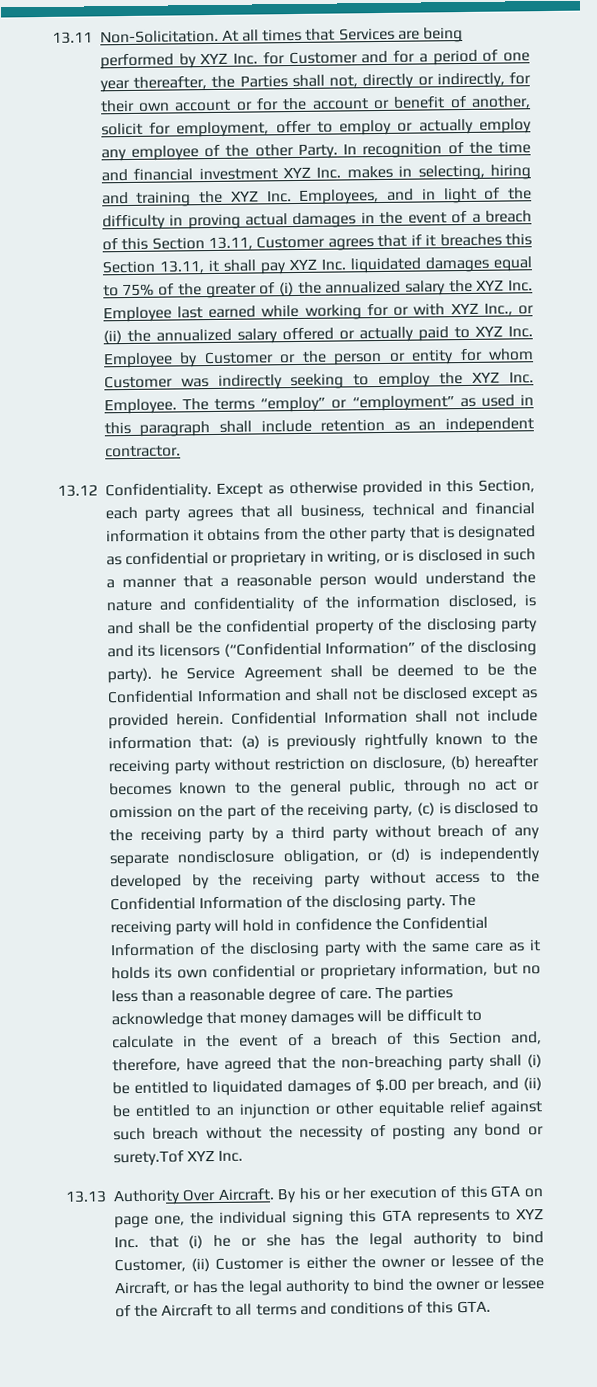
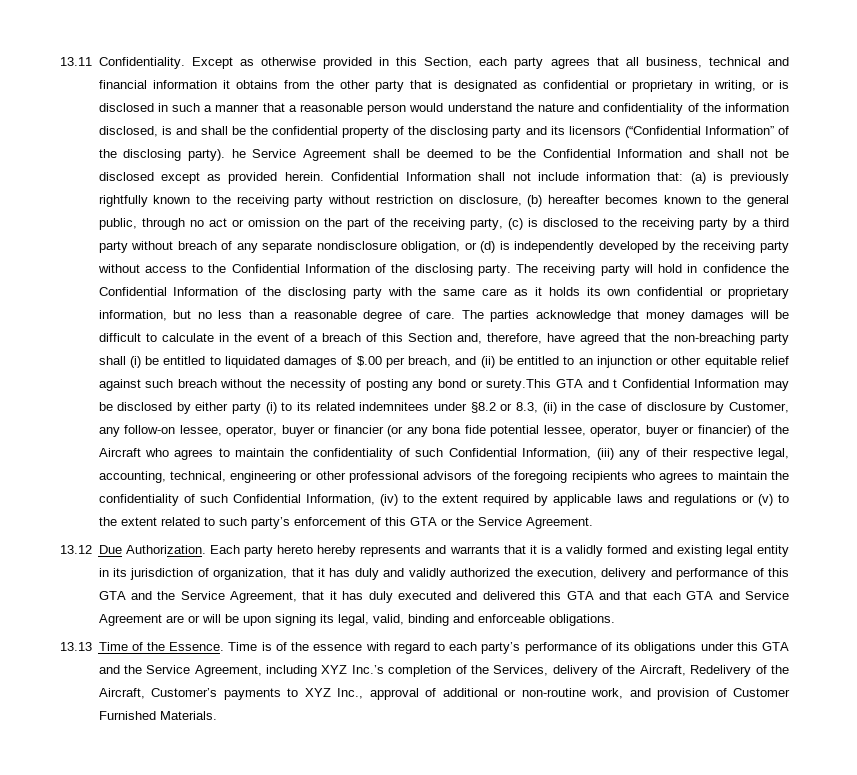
- 13.11 Non-Solicitation. At all times that Services are being performed by XYZ Inc. for Customer and for a period of one year thereafter, the Parties shall not, directly or indirectly, for their own account or for the account or benefit of another, solicit for employment, offer to employ or actually employ any employee of the other Party. In recognition of the time and financial investment XYZ Inc. makes in selecting, hiring and training the XYZ Inc. Employees, and in light of the difficulty in proving actual damages in the event of a breach of this Section 13.11, Customer agrees that if it breaches this Section 13.11, it shall pay XYZ Inc. liquidated damages equal to 75% of the greater of (i) the annualized salary the XYZ Inc. Employee last earned while working for or with XYZ Inc., or (ii) the annualized salary offered or actually paid to XYZ Inc. Employee by Customer or the person or entity for whom Customer was indirectly seeking to employ the XYZ Inc. Employee. The terms “employ” or “employment” as used in this paragraph shall include retention as an independent contractor.
- 13.12 Confidentiality.
+ 13.11 Confidentiality.
- The parties acknowledge that money damages will be difficult to calculate in the event of a breach of this Section and, therefore, have agreed that the non-breaching party shall (i) be entitled to liquidated damages of $.00 per breach, and (ii) be entitled to an injunction or other equitable relief against such breach without the necessity of posting any bond or surety.Tof XYZ Inc.
- 13.13 Authority Over Aircraft. By his or her execution of this GTA on page one, the individual signing this GTA represents to XYZ Inc. that (i) he or she has the legal authority to bind Customer, (ii) Customer is either the owner or lessee of the Aircraft, or has the legal authority to bind the owner or lessee of the Aircraft to all terms and conditions of this GTA.
+ The parties acknowledge that money damages will be difficult to calculate in the event of a breach of this Section and, therefore, have agreed that the non-breaching party shall (i) be entitled to liquidated damages of $.00 per breach, and (ii) be entitled to an injunction or other equitable relief against such breach without the necessity of posting any bond or surety.This GTA and t Confidential Information may be disclosed by either party (i) to its related indemnitees under §8.2 or 8.3, (ii) in the case of disclosure by Customer, any follow-on lessee, operator, buyer or financier (or any bona fide potential lessee, operator, buyer or financier) of the Aircraft who agrees to maintain the confidentiality of such Confidential Information, (iii) any of their respective legal, accounting, technical, engineering or other professional advisors of the foregoing recipients who agrees to maintain the confidentiality of such Confidential Information, (iv) to the extent required by applicable laws and regulations or (v) to the extent related to such party’s enforcement of this GTA or the Service Agreement.
+ 13.12 Due Authorization. Each party hereto hereby represents and warrants that it is a validly formed and existing legal entity in its jurisdiction of organization, that it has duly and validly authorized the execution, delivery and performance of this GTA and the Service Agreement, that it has duly executed and delivered this GTA and that each GTA and Service Agreement are or will be upon signing its legal, valid, binding and enforceable obligations.
+ 13.13 Time of the Essence. Time is of the essence with regard to each party’s performance of its obligations under this GTA and the Service Agreement, including XYZ Inc.’s completion of the Services, delivery of the Aircraft, Redelivery of the Aircraft, Customer’s payments to XYZ Inc., approval of additional or non-routine work, and provision of Customer Furnished Materials.

